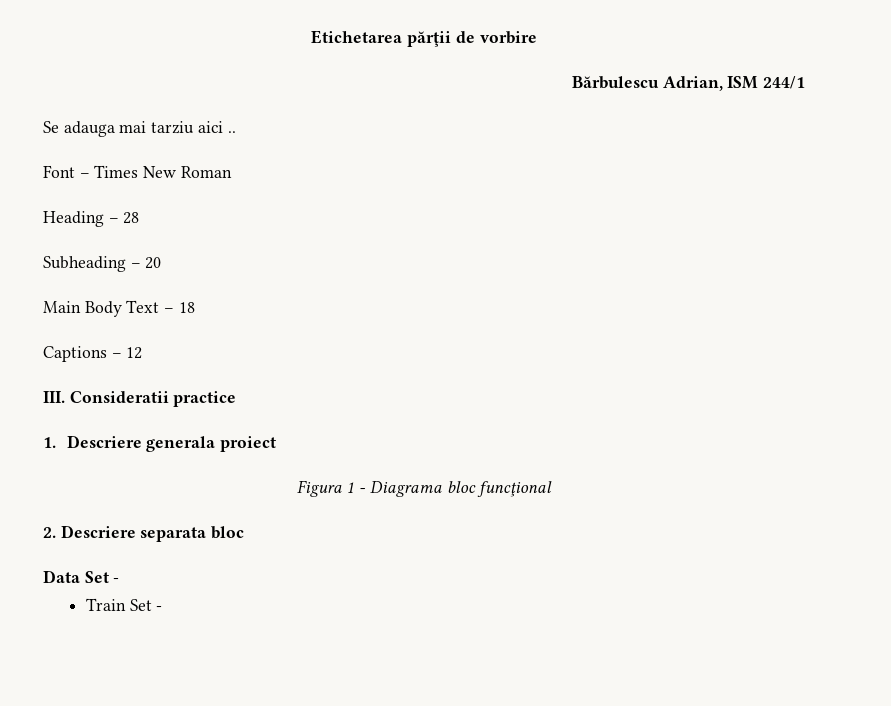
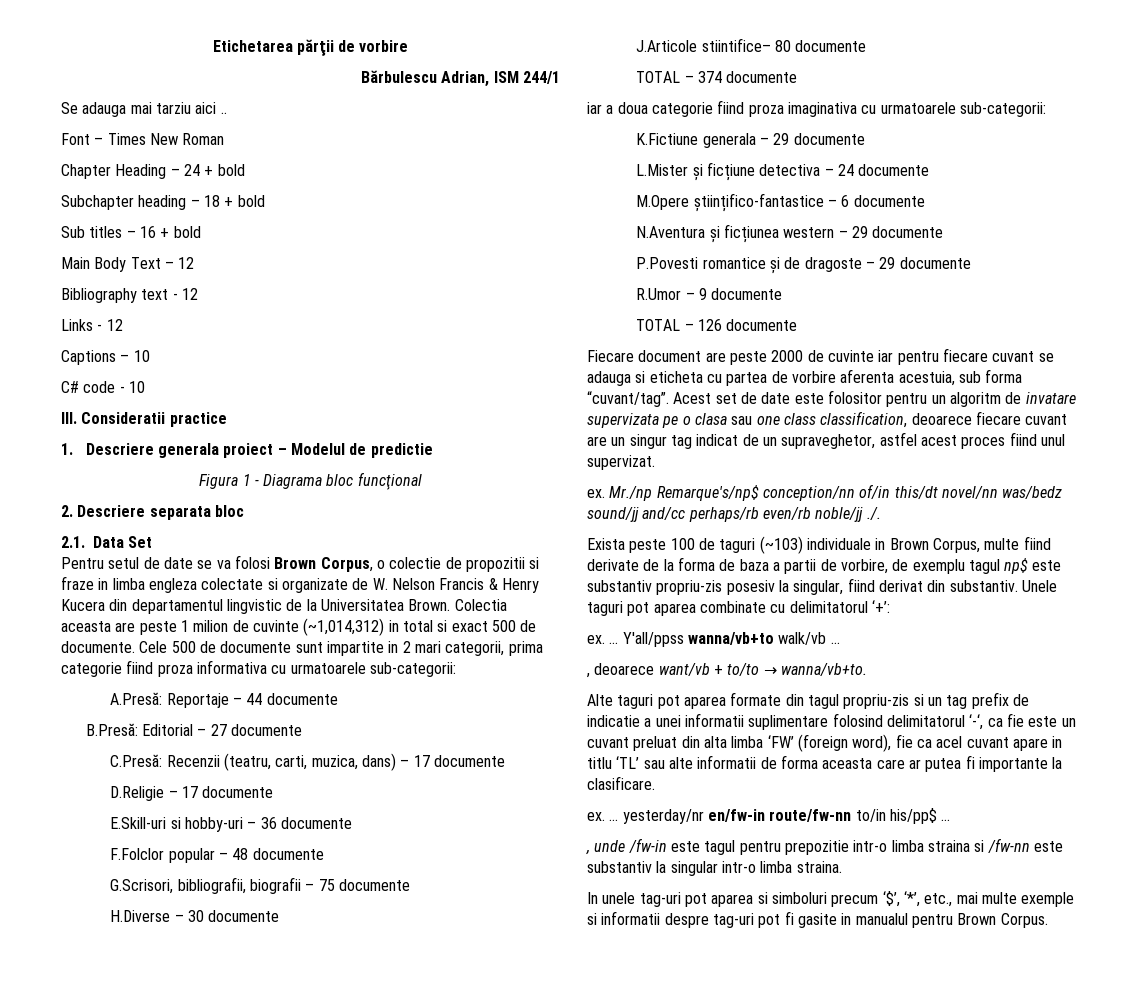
- Heading – 28
- Subheading – 20
- Main Body Text – 18
- Captions – 12
+ Chapter Heading – 24 + bold
+ Subchapter heading – 18 + bold
+ Sub titles – 16 + bold
+ Main Body Text – 12
+ Bibliography text - 12
+ Links - 12
+ Captions – 10
+ C# code - 10
- 1. Descriere generala proiect
+ 1. Descriere generala proiect – Modelul de predictie
- Data Set -
- Train Set -
+ 2.1. Data Set
+ Pentru setul de date se va folosi Brown Corpus, o colectie de propozitii si fraze in limba engleza colectate si organizate de W. Nelson Francis & Henry Kucera din departamentul lingvistic de la Universitatea Brown. Colectia aceasta are peste 1 milion de cuvinte (~1,014,312) in total si exact 500 de documente. Cele 500 de documente sunt impartite in 2 mari categorii, prima categorie fiind proza informativa cu urmatoarele sub-categorii:
+ A.Presă: Reportaje – 44 documente
+ B.Presă: Editorial – 27 documente
+ C.Presă: Recenzii (teatru, carti, muzica, dans) – 17 documente
+ D.Religie – 17 documente
+ E.Skill-uri si hobby-uri – 36 documente
+ F.Folclor popular – 48 documente
+ G.Scrisori, bibliografii, biografii – 75 documente
+ H.Diverse – 30 documente
+ J.Articole stiintifice– 80 documente
+ TOTAL – 374 documente
+ iar a doua categorie fiind proza imaginativa cu urmatoarele sub-categorii:
+ K.Fictiune generala – 29 documente
+ L.Mister și ficțiune detectiva – 24 documente
+ M.Opere științifico-fantastice – 6 documente
+ N.Aventura și ficțiunea western – 29 documente
+ P.Povesti romantice și de dragoste – 29 documente
+ R.Umor – 9 documente
+ TOTAL – 126 documente
+ Fiecare document are peste 2000 de cuvinte iar pentru fiecare cuvant se adauga si eticheta cu partea de vorbire aferenta acestuia, sub forma “cuvant/tag”. Acest set de date este folositor pentru un algoritm de invatare supervizata pe o clasa sau one class classification, deoarece fiecare cuvant are un singur tag indicat de un supraveghetor, astfel acest proces fiind unul supervizat.
+ ex. Mr./np Remarque's/np$ conception/nn of/in this/dt novel/nn was/bedz sound/jj and/cc perhaps/rb even/rb noble/jj ./.
+ Exista peste 100 de taguri (~103) individuale in Brown Corpus, multe fiind derivate de la forma de baza a partii de vorbire, de exemplu tagul np$ este substantiv propriu-zis posesiv la singular, fiind derivat din substantiv. Unele taguri pot aparea combinate cu delimitatorul ‘+’:
+ ex. … Y'all/ppss wanna/vb+to walk/vb …
+ , deoarece want/vb + to/to → wanna/vb+to.
+ Alte taguri pot aparea formate din tagul propriu-zis si un tag prefix de indicatie a unei informatii suplimentare folosind delimitatorul ‘-‘, ca fie este un cuvant preluat din alta limba ‘FW’ (foreign word), fie ca acel cuvant apare in titlu ‘TL’ sau alte informatii de forma aceasta care ar putea fi importante la clasificare.
+ ex. … yesterday/nr en/fw-in route/fw-nn to/in his/pp$ …
+ , unde /fw-in este tagul pentru prepozitie intr-o limba straina si /fw-nn este substantiv la singular intr-o limba straina.
+ In unele tag-uri pot aparea si simboluri precum ‘$’, ‘*’, etc., mai multe exemple si informatii despre tag-uri pot fi gasite in manualul pentru Brown Corpus.

